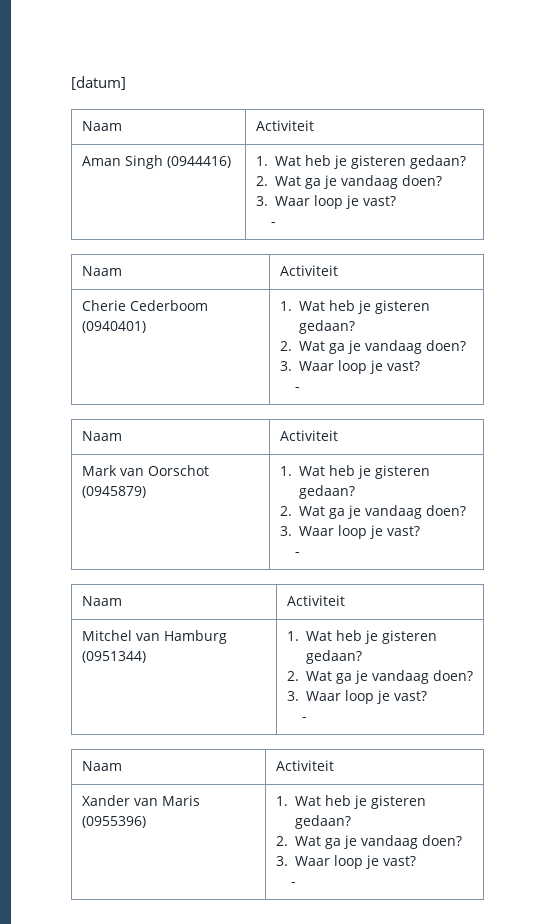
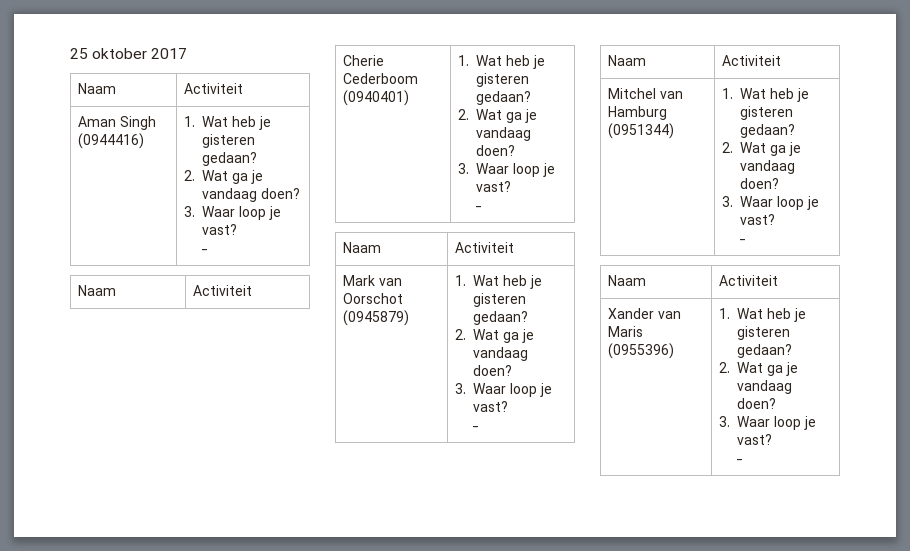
- [datum]
+ 25 oktober 2017

